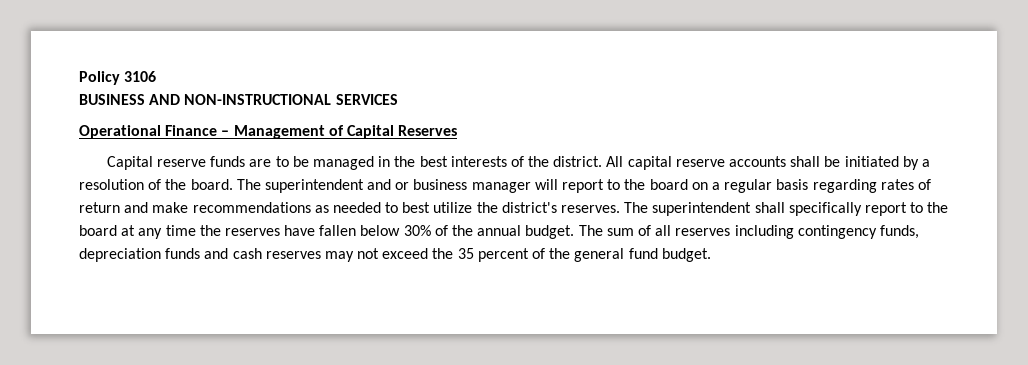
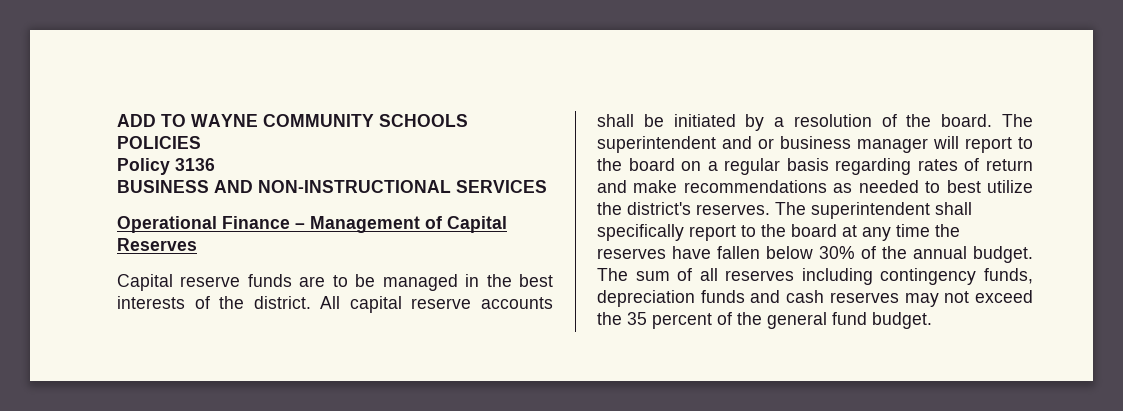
- Policy 3106
+ ADD TO WAYNE COMMUNITY SCHOOLS POLICIES
+ Policy 3136

